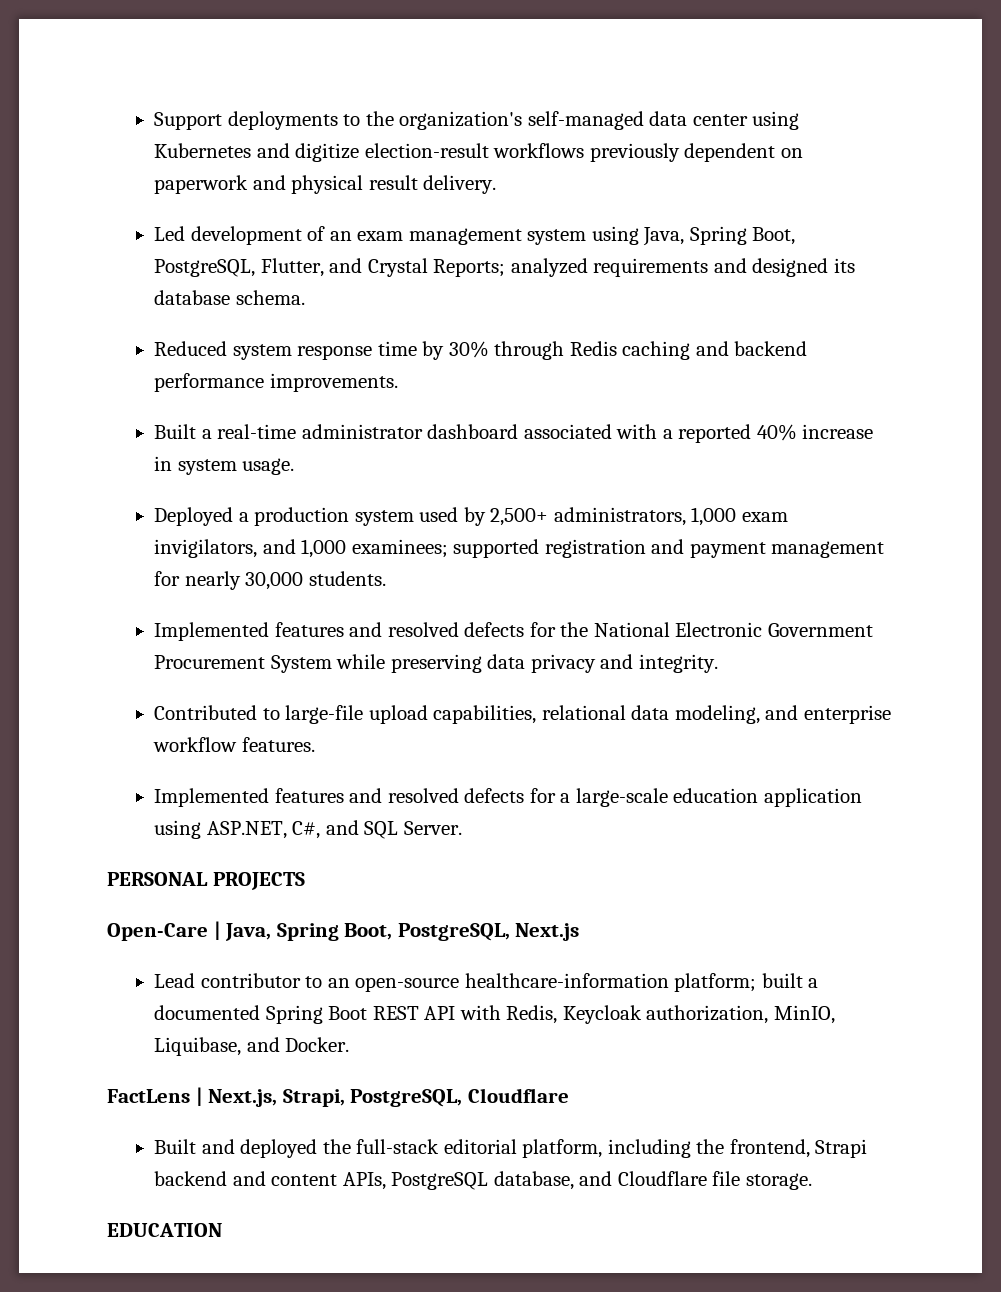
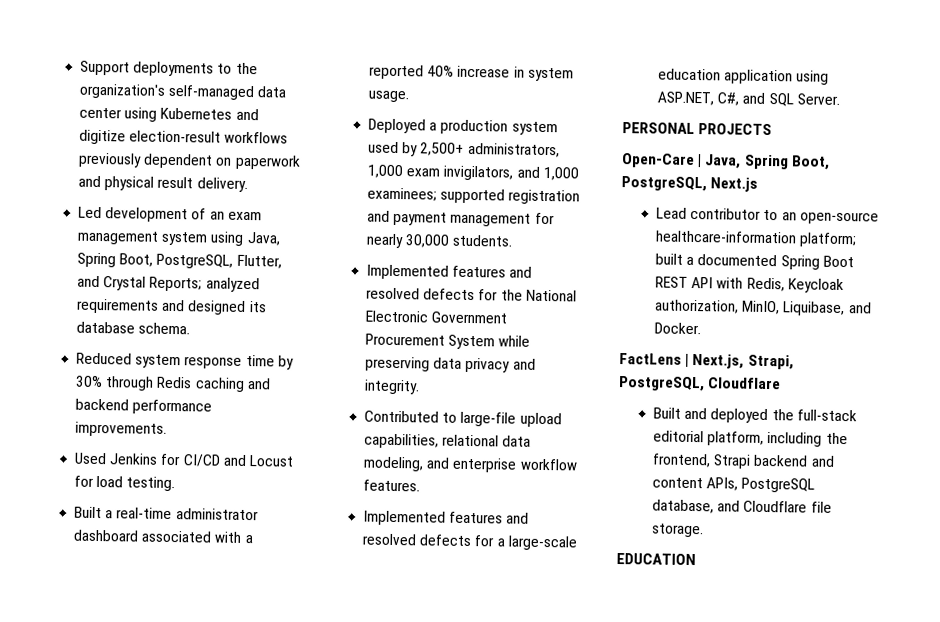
+ Used Jenkins for CI/CD and Locust for load testing.

